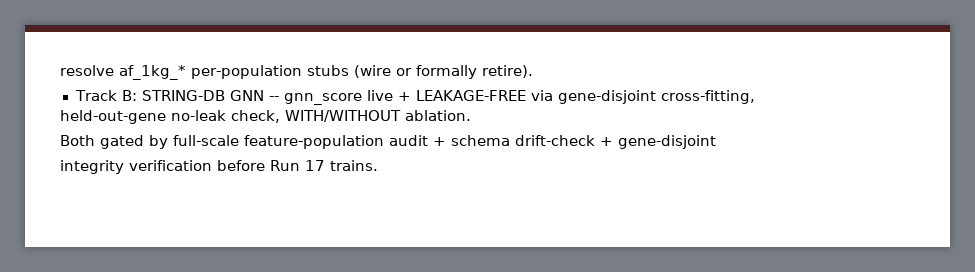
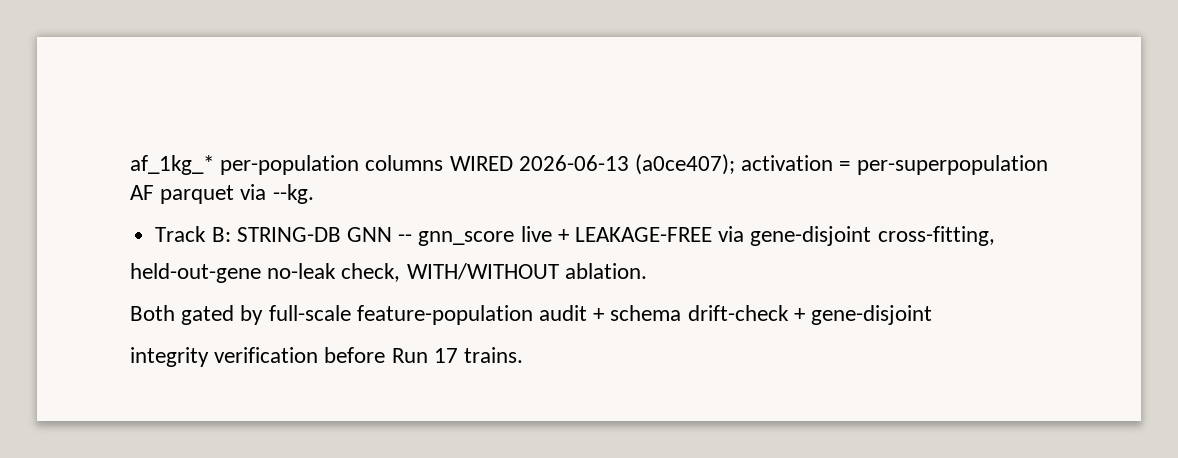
- resolve af_1kg_* per-population stubs (wire or formally retire).
+ af_1kg_* per-population columns WIRED 2026-06-13 (a0ce407); activation = per-superpopulation AF parquet via --kg.

